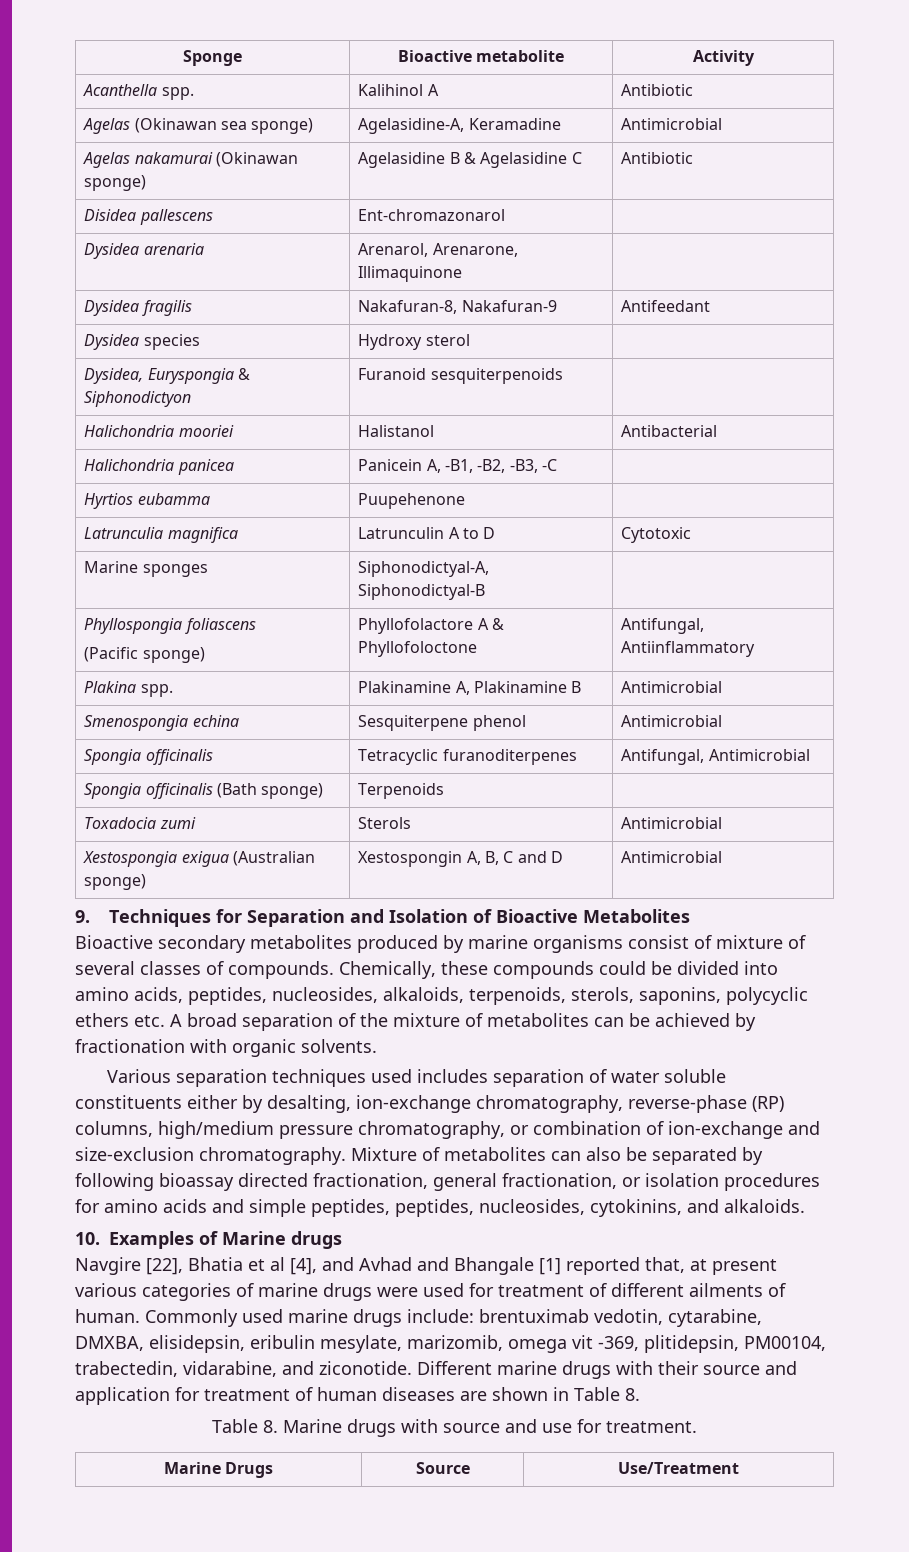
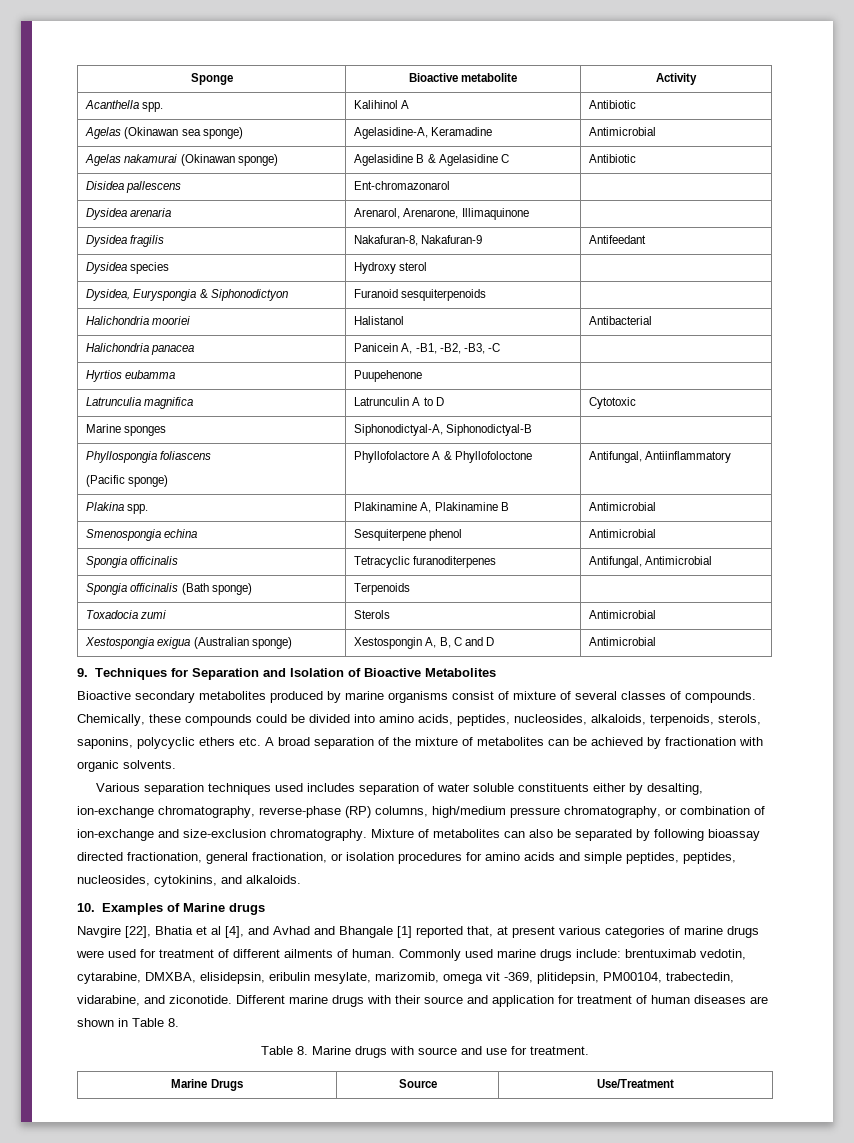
- Halichondria panicea | Panicein A, -B1, -B2, -B3, -C |
+ Halichondria panacea | Panicein A, -B1, -B2, -B3, -C |

